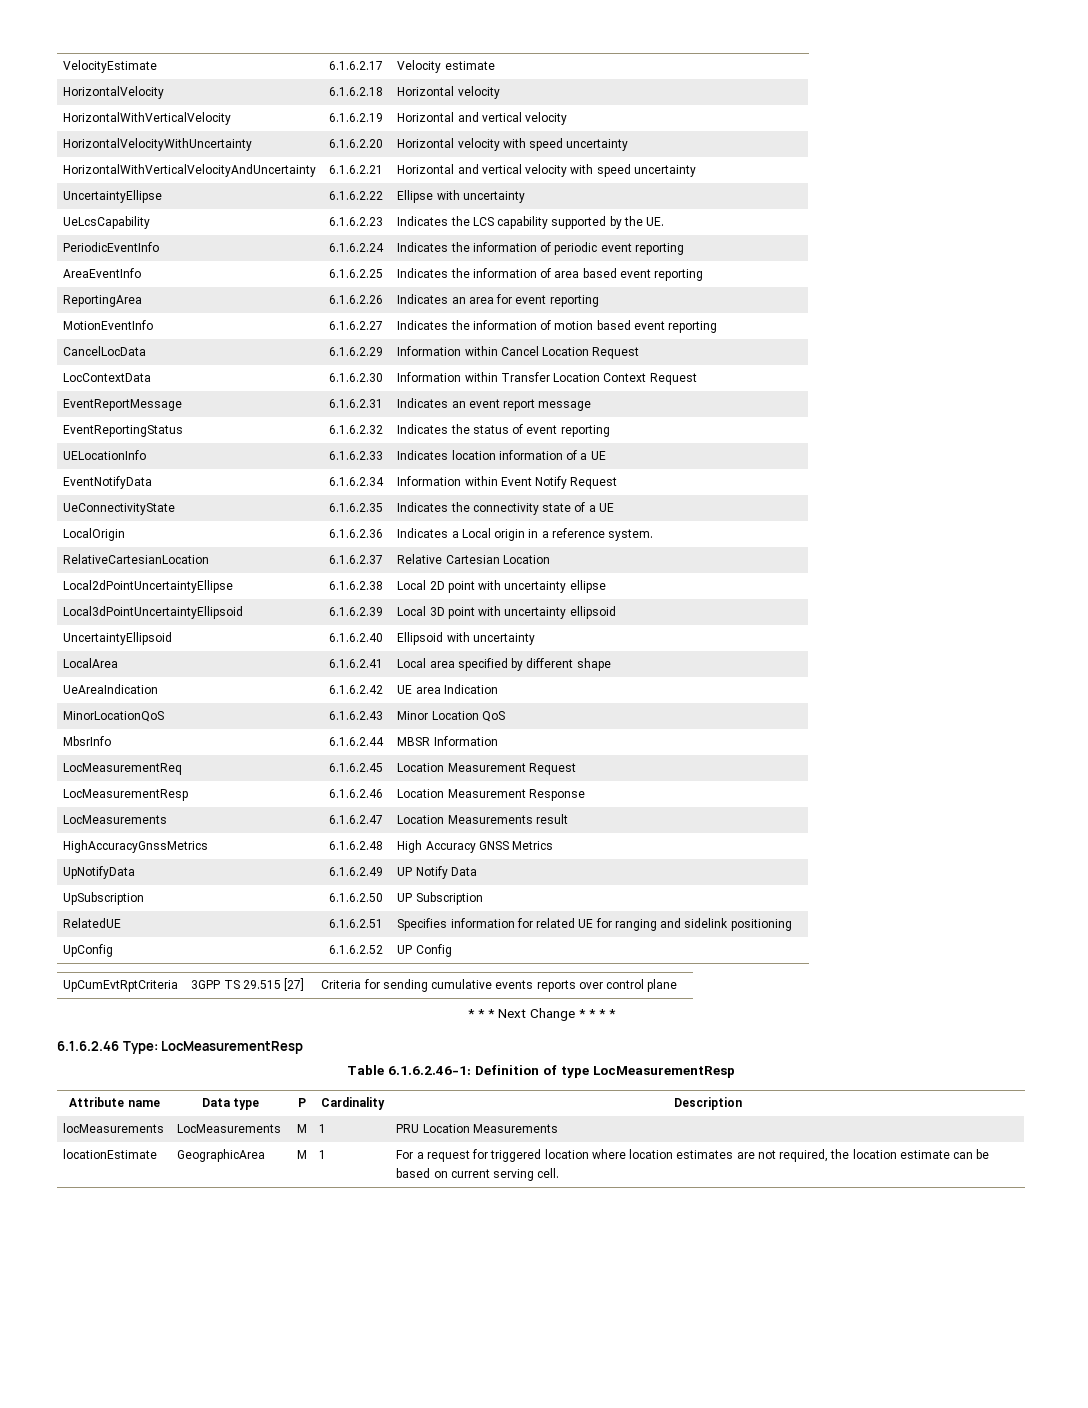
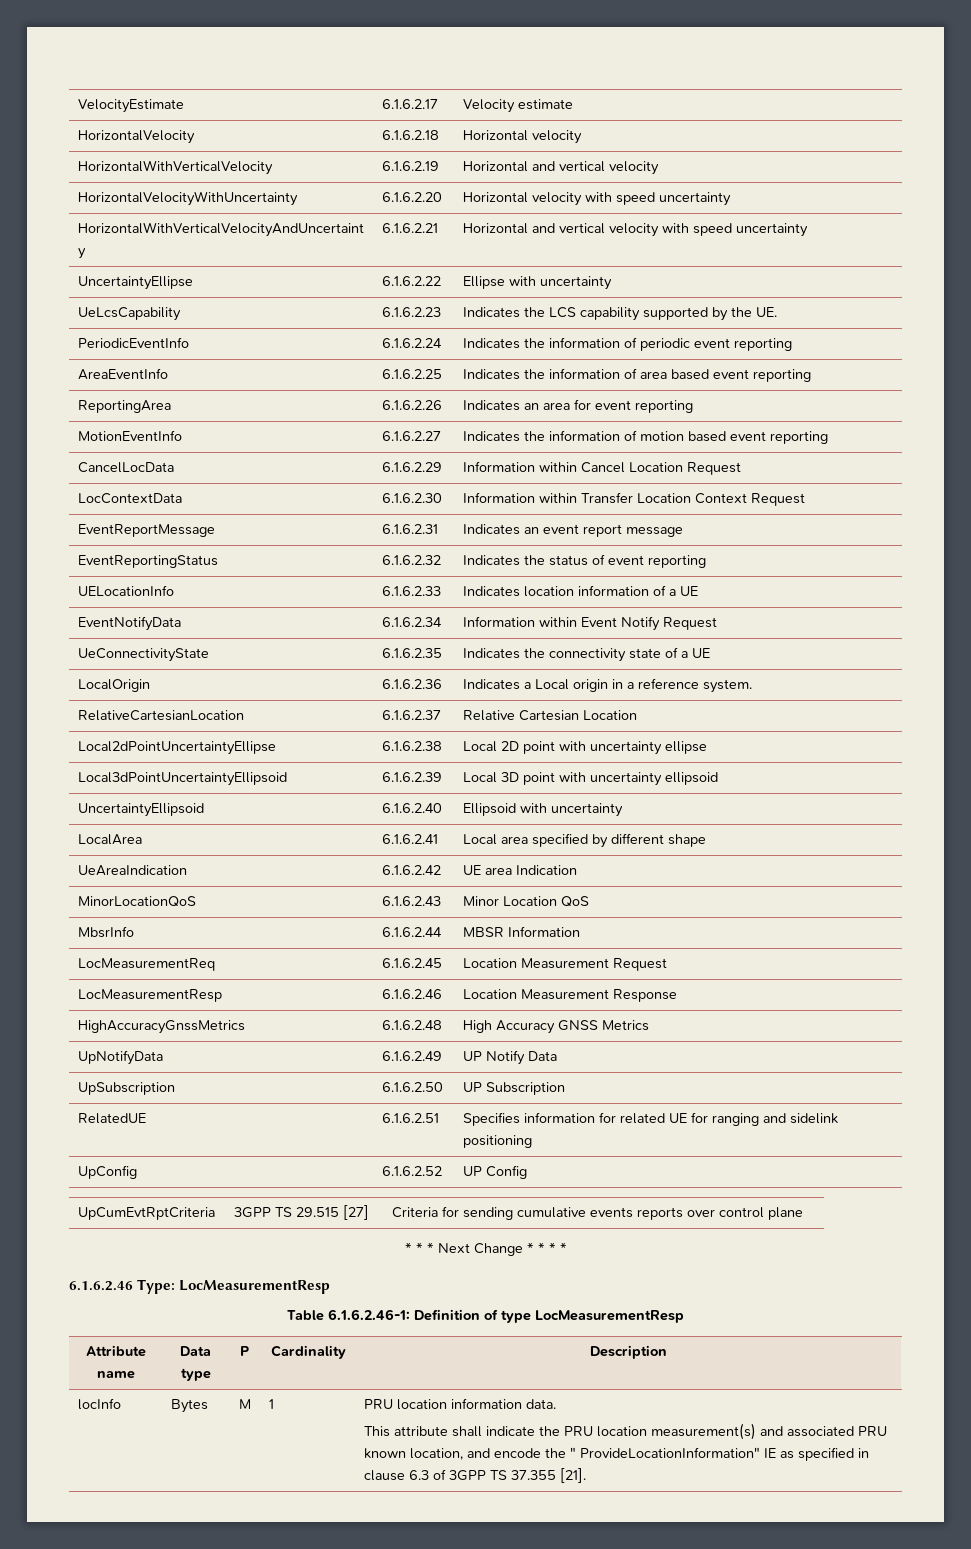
- LocMeasurements | 6.1.6.2.47 | Location Measurements result
- locMeasurements | LocMeasurements | M | 1 | PRU Location Measurements
- locationEstimate | GeographicArea | M | 1 | For a request for triggered location where location estimates are not required, the location estimate can be based on current serving cell.
+ locInfo | Bytes | M | 1 | PRU location information data.
+ This attribute shall indicate the PRU location measurement(s) and associated PRU known location, and encode the " ProvideLocationInformation" IE as specified in clause 6.3 of 3GPP TS 37.355 [21].

